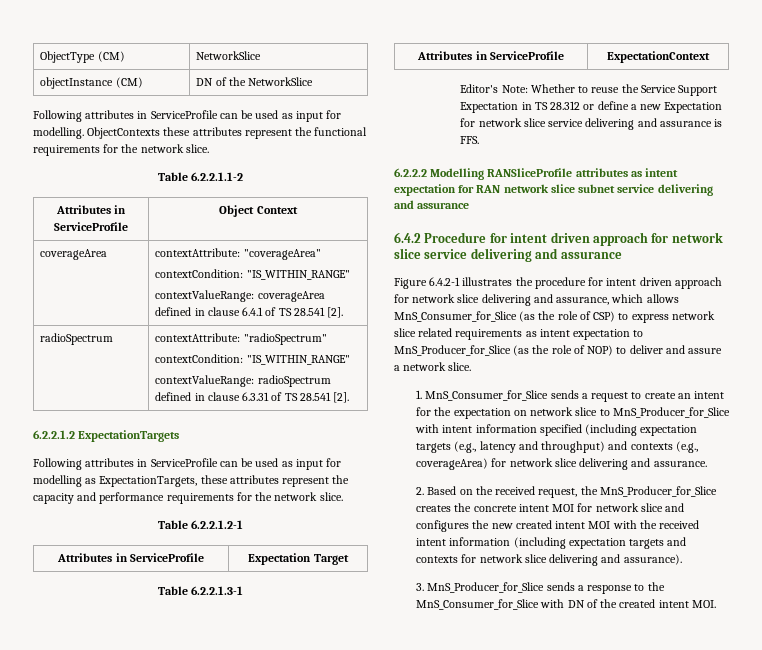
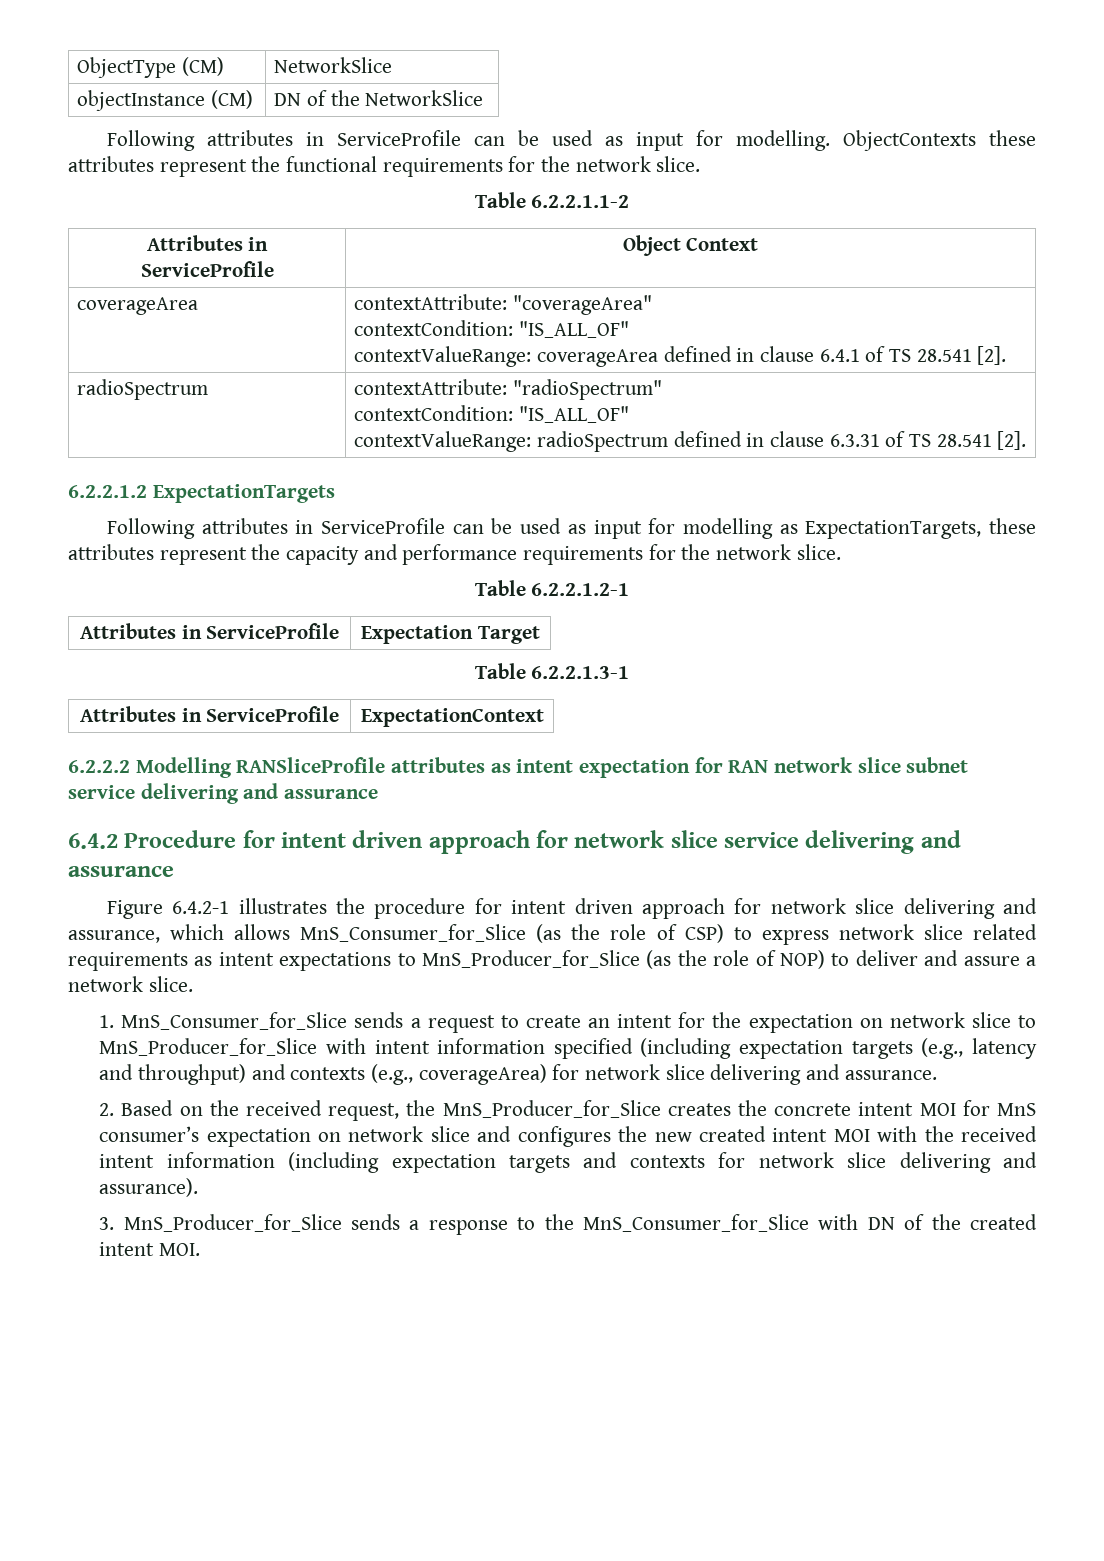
  coverageArea | contextAttribute: "coverageArea"
- contextCondition: "IS_WITHIN_RANGE"
+ contextCondition: "IS_ALL_OF"
  radioSpectrum | contextAttribute: "radioSpectrum"
- contextCondition: "IS_WITHIN_RANGE"
+ contextCondition: "IS_ALL_OF"
- Editor's Note: Whether to reuse the Service Support Expectation in TS 28.312 or define a new Expectation for network slice service delivering and assurance is FFS.
- Figure 6.4.2-1 illustrates the procedure for intent driven approach for network slice delivering and assurance, which allows MnS_Consumer_for_Slice (as the role of CSP) to express network slice related requirements as intent expectation to MnS_Producer_for_Slice (as the role of NOP) to deliver and assure a network slice.
+ Figure 6.4.2-1 illustrates the procedure for intent driven approach for network slice delivering and assurance, which allows MnS_Consumer_for_Slice (as the role of CSP) to express network slice related requirements as intent expectations to MnS_Producer_for_Slice (as the role of NOP) to deliver and assure a network slice.
- 2. Based on the received request, the MnS_Producer_for_Slice creates the concrete intent MOI for network slice and configures the new created intent MOI with the received intent information (including expectation targets and contexts for network slice delivering and assurance).
+ 2. Based on the received request, the MnS_Producer_for_Slice creates the concrete intent MOI for MnS consumer’s expectation on network slice and configures the new created intent MOI with the received intent information (including expectation targets and contexts for network slice delivering and assurance).

